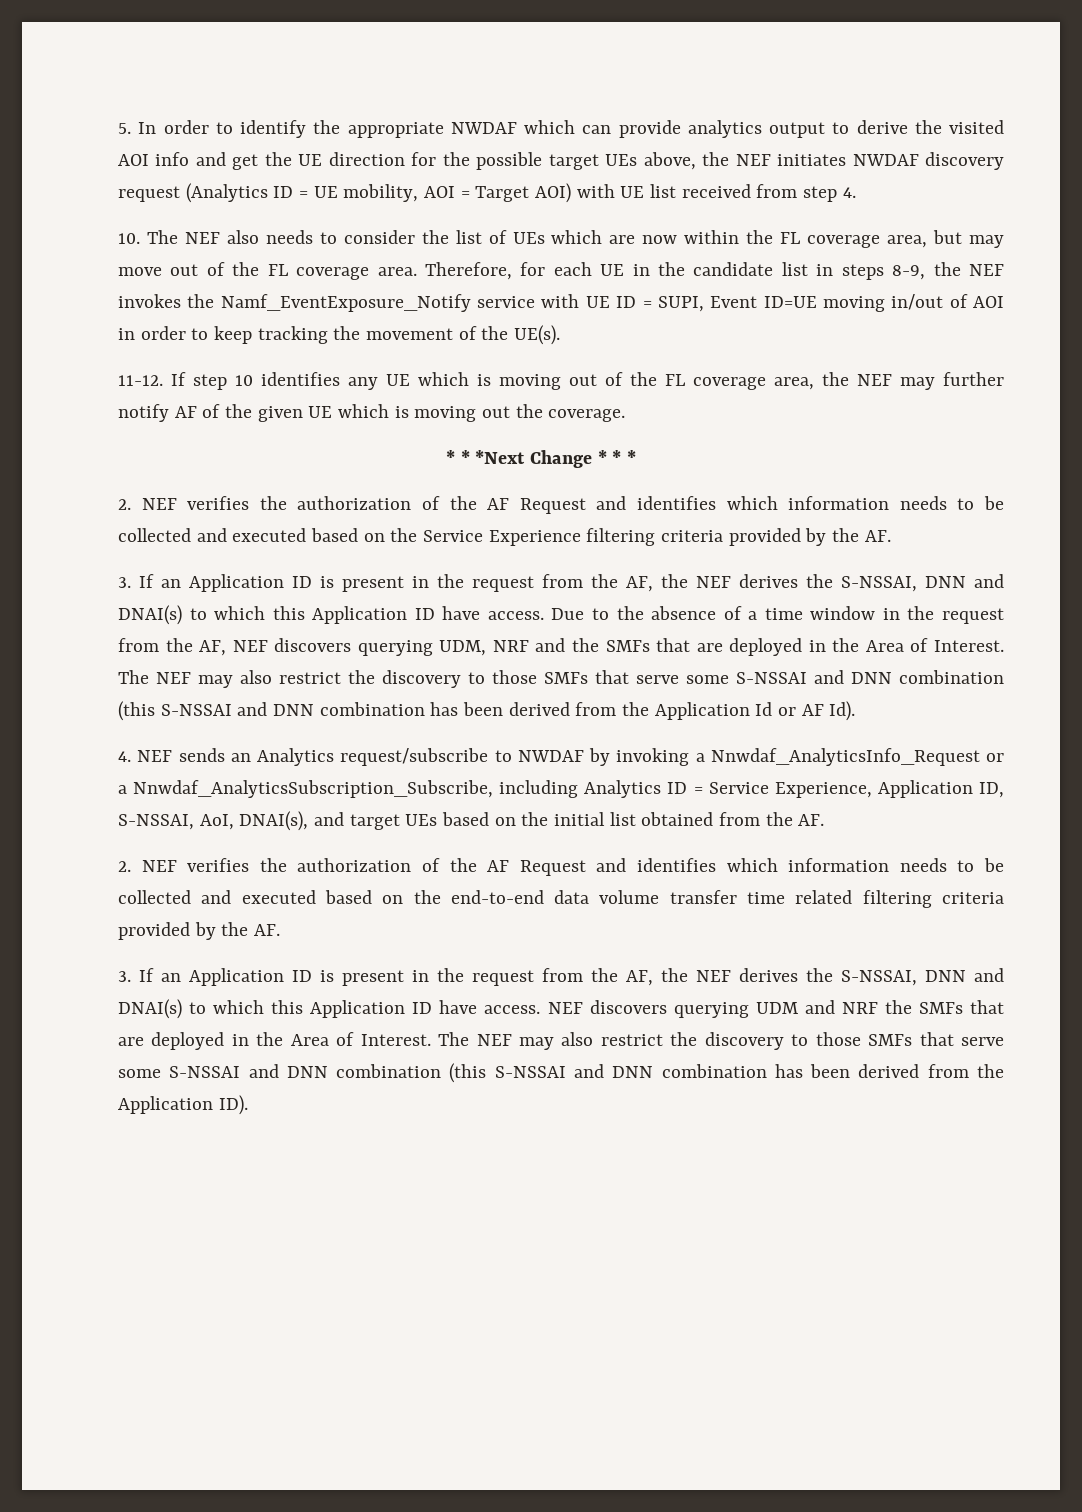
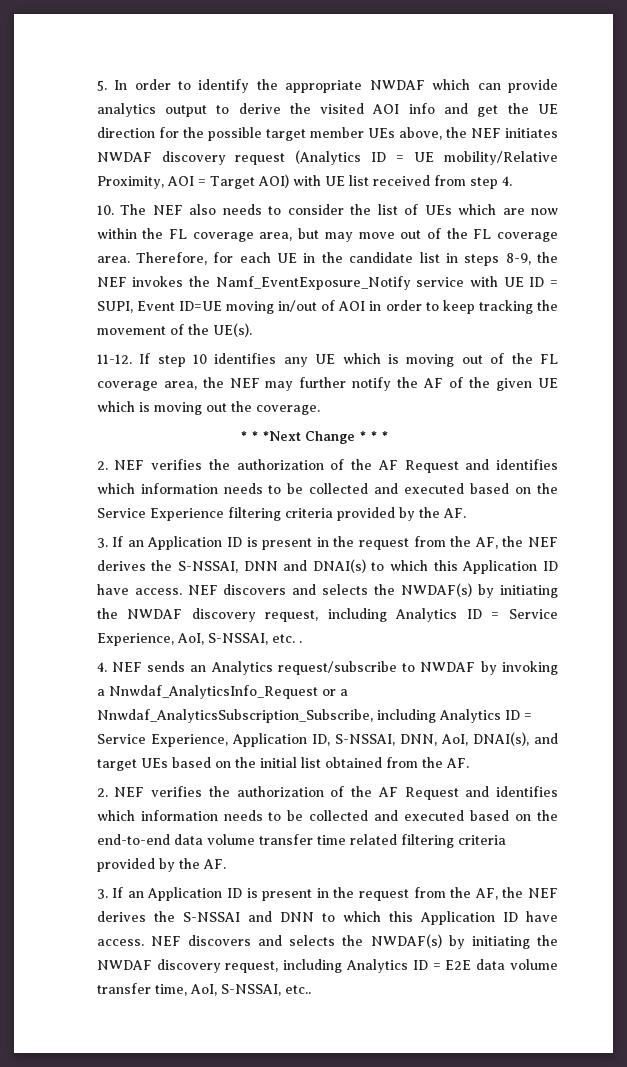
- 5. In order to identify the appropriate NWDAF which can provide analytics output to derive the visited AOI info and get the UE direction for the possible target UEs above, the NEF initiates NWDAF discovery request (Analytics ID = UE mobility, AOI = Target AOI) with UE list received from step 4.
+ 5. In order to identify the appropriate NWDAF which can provide analytics output to derive the visited AOI info and get the UE direction for the possible target member UEs above, the NEF initiates NWDAF discovery request (Analytics ID = UE mobility/Relative Proximity, AOI = Target AOI) with UE list received from step 4.
- If step 10 identifies any UE which is moving out of the FL coverage area, the NEF may further notify AF of the given UE which is moving out the coverage.
+ If step 10 identifies any UE which is moving out of the FL coverage area, the NEF may further notify the AF of the given UE which is moving out the coverage.
- Due to the absence of a time window in the request from the AF, NEF discovers querying UDM, NRF and the SMFs that are deployed in the Area of Interest. The NEF may also restrict the discovery to those SMFs that serve some S-NSSAI and DNN combination (this S-NSSAI and DNN combination has been derived from the Application Id or AF Id).
+ NEF discovers and selects the NWDAF(s) by initiating the NWDAF discovery request, including Analytics ID = Service Experience, AoI, S-NSSAI, etc. .
- 4. NEF sends an Analytics request/subscribe to NWDAF by invoking a Nnwdaf_AnalyticsInfo_Request or a Nnwdaf_AnalyticsSubscription_Subscribe, including Analytics ID = Service Experience, Application ID, S-NSSAI, AoI, DNAI(s), and target UEs based on the initial list obtained from the AF.
+ 4. NEF sends an Analytics request/subscribe to NWDAF by invoking a Nnwdaf_AnalyticsInfo_Request or a Nnwdaf_AnalyticsSubscription_Subscribe, including Analytics ID = Service Experience, Application ID, S-NSSAI, DNN, AoI, DNAI(s), and target UEs based on the initial list obtained from the AF.
- 3. If an Application ID is present in the request from the AF, the NEF derives the S-NSSAI, DNN and DNAI(s) to which this Application ID have access. NEF discovers querying UDM and NRF the SMFs that are deployed in the Area of Interest. The NEF may also restrict the discovery to those SMFs that serve some S-NSSAI and DNN combination (this S-NSSAI and DNN combination has been derived from the Application ID).
+ 3. If an Application ID is present in the request from the AF, the NEF derives the S-NSSAI and DNN to which this Application ID have access. NEF discovers and selects the NWDAF(s) by initiating the NWDAF discovery request, including Analytics ID = E2E data volume transfer time, AoI, S-NSSAI, etc..

